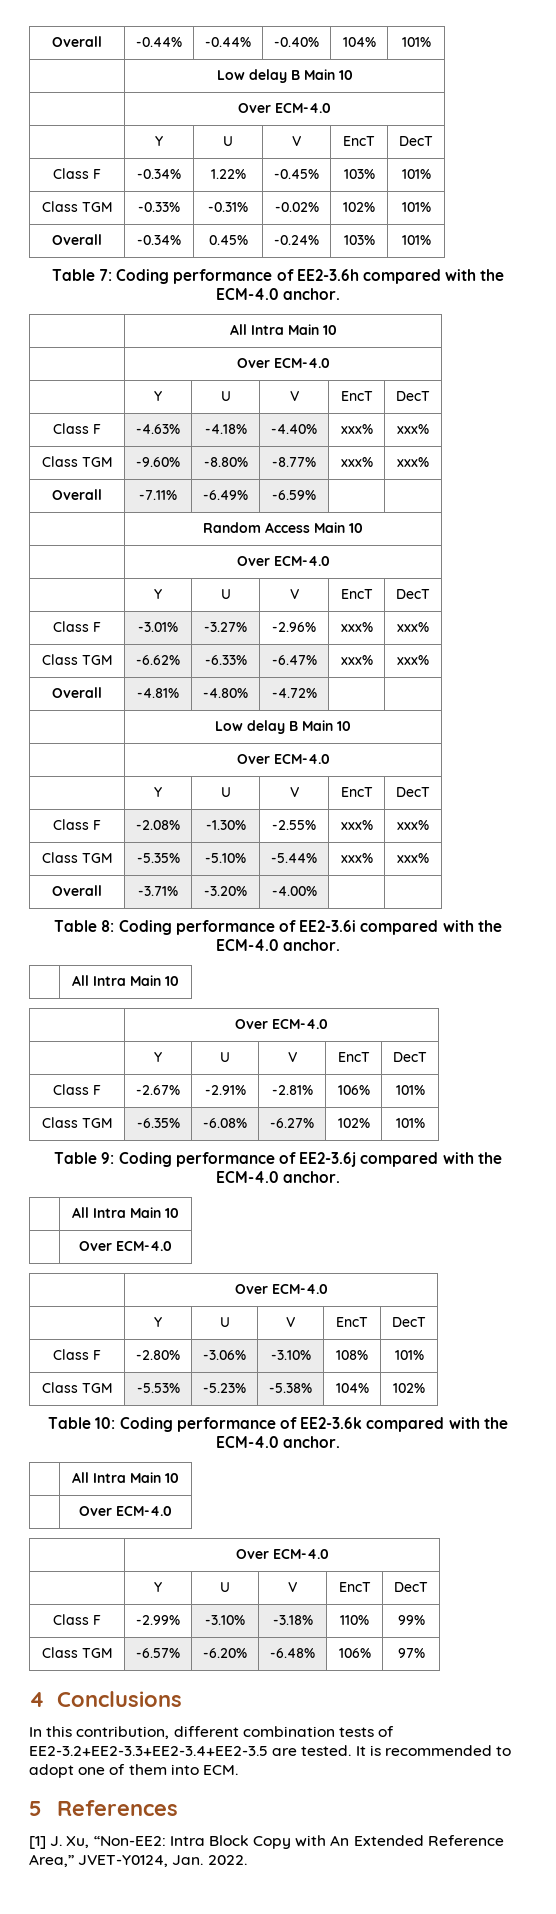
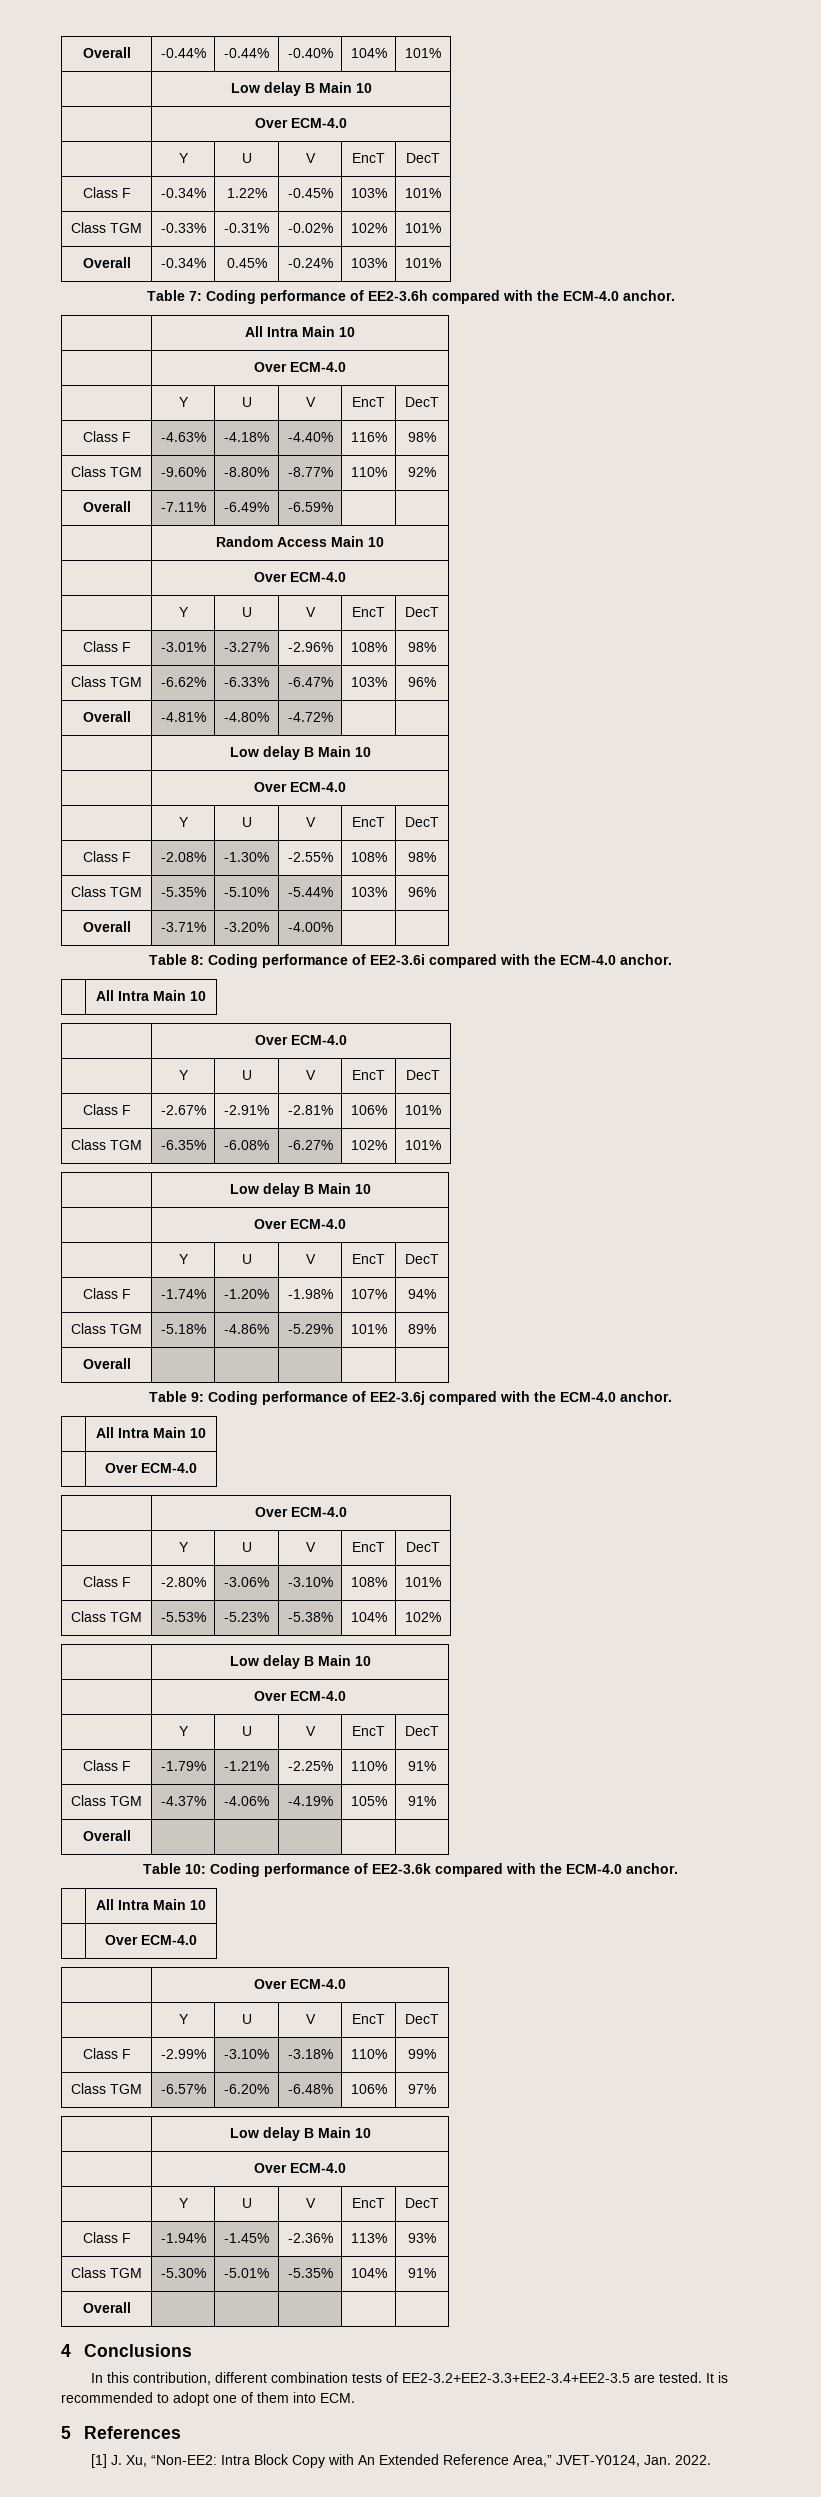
- Class F | -4.63% | -4.18% | -4.40% | xxx% | xxx%
+ Class F | -4.63% | -4.18% | -4.40% | 116% | 98%
- Class TGM | -9.60% | -8.80% | -8.77% | xxx% | xxx%
+ Class TGM | -9.60% | -8.80% | -8.77% | 110% | 92%
- Class F | -3.01% | -3.27% | -2.96% | xxx% | xxx%
+ Class F | -3.01% | -3.27% | -2.96% | 108% | 98%
- Class TGM | -6.62% | -6.33% | -6.47% | xxx% | xxx%
+ Class TGM | -6.62% | -6.33% | -6.47% | 103% | 96%
- Class F | -2.08% | -1.30% | -2.55% | xxx% | xxx%
+ Class F | -2.08% | -1.30% | -2.55% | 108% | 98%
- Class TGM | -5.35% | -5.10% | -5.44% | xxx% | xxx%
+ Class TGM | -5.35% | -5.10% | -5.44% | 103% | 96%
  Class TGM | -6.35% | -6.08% | -6.27% | 102% | 101%
+ | Low delay B Main 10
+ | Over ECM-4.0
+ | Y | U | V | EncT | DecT
+ Class F | -1.74% | -1.20% | -1.98% | 107% | 94%
+ Class TGM | -5.18% | -4.86% | -5.29% | 101% | 89%
+ Overall | | | | |
  Class TGM | -5.53% | -5.23% | -5.38% | 104% | 102%
+ | Low delay B Main 10
+ | Over ECM-4.0
+ | Y | U | V | EncT | DecT
+ Class F | -1.79% | -1.21% | -2.25% | 110% | 91%
+ Class TGM | -4.37% | -4.06% | -4.19% | 105% | 91%
+ Overall | | | | |
  Class TGM | -6.57% | -6.20% | -6.48% | 106% | 97%
+ | Low delay B Main 10
+ | Over ECM-4.0
+ | Y | U | V | EncT | DecT
+ Class F | -1.94% | -1.45% | -2.36% | 113% | 93%
+ Class TGM | -5.30% | -5.01% | -5.35% | 104% | 91%
+ Overall | | | | |

